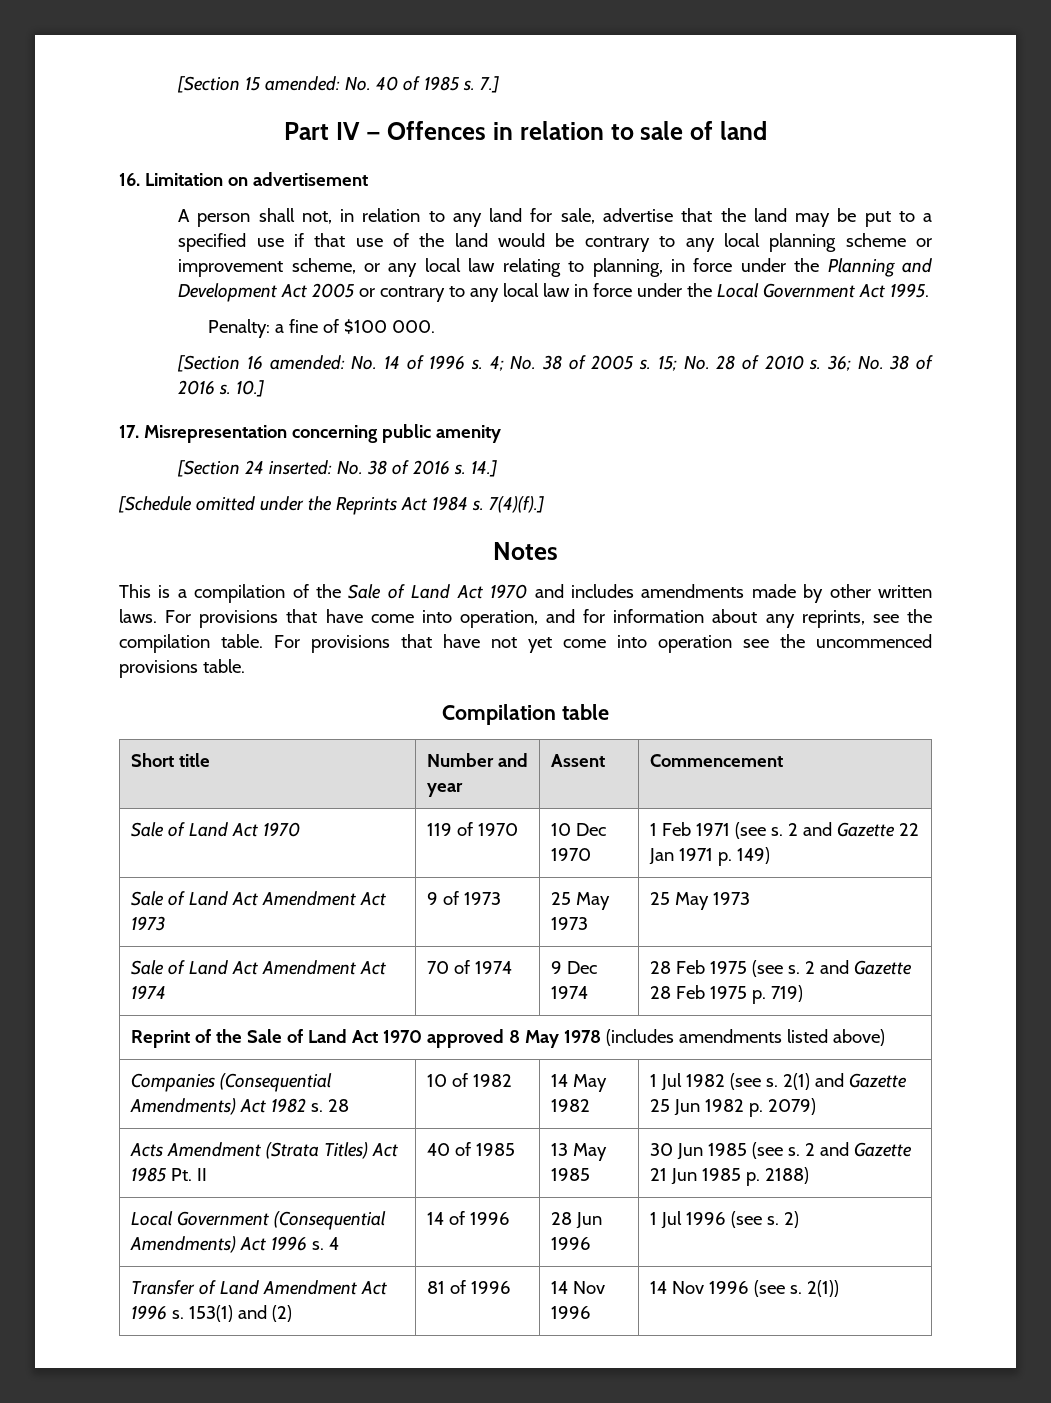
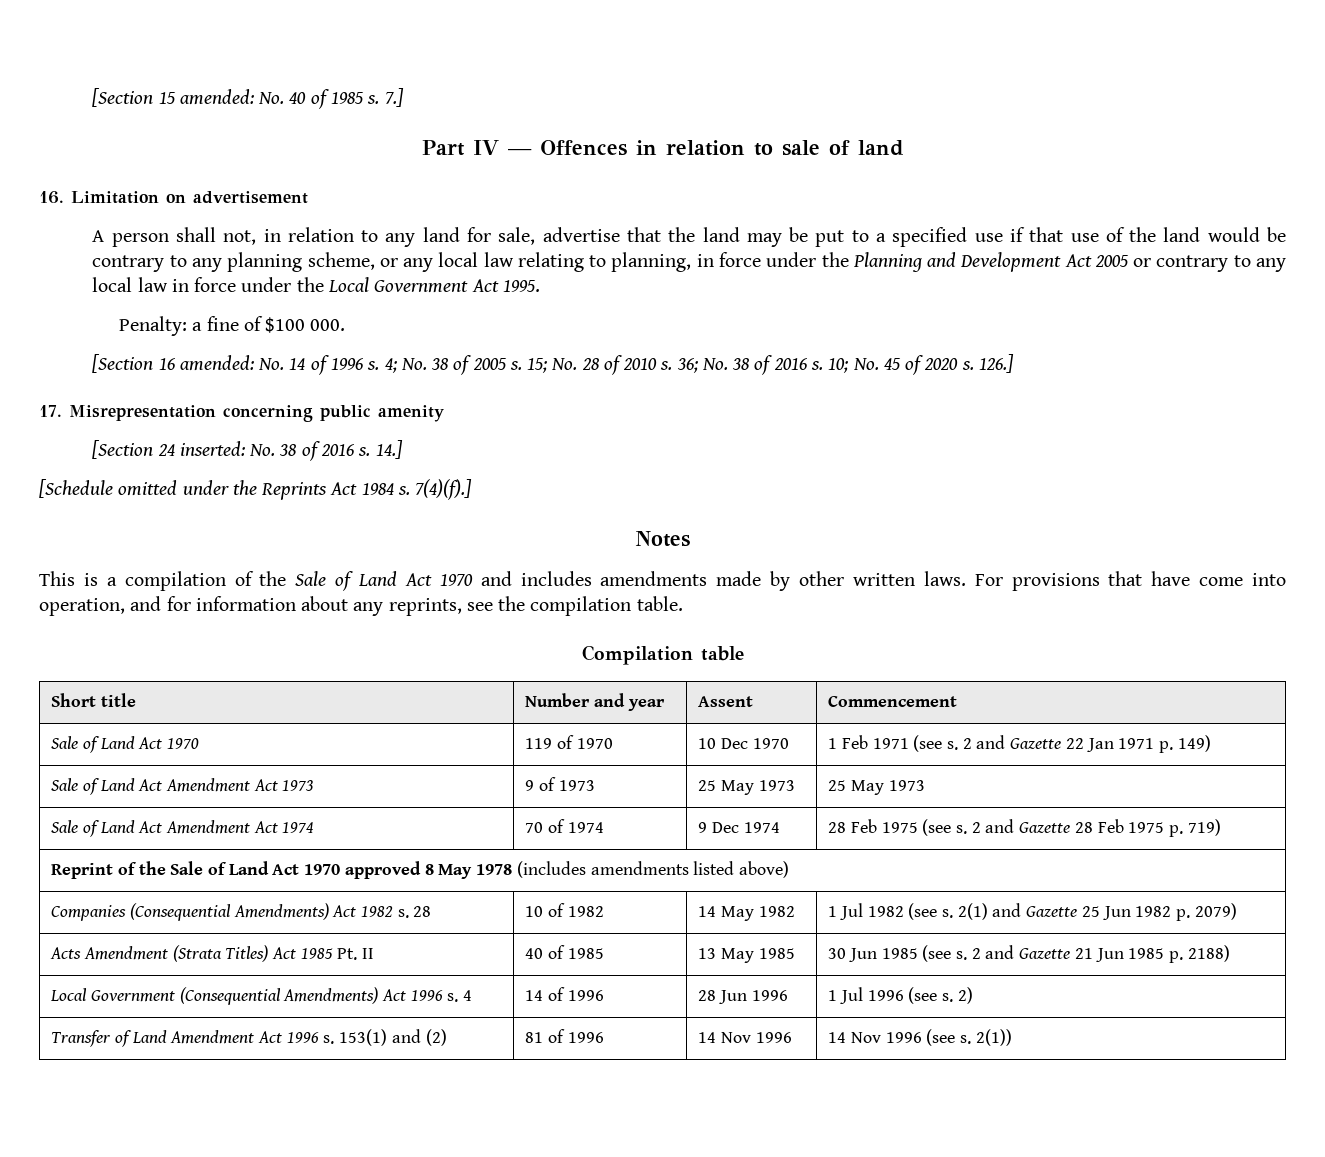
- A person shall not, in relation to any land for sale, advertise that the land may be put to a specified use if that use of the land would be contrary to any local planning scheme or improvement scheme, or any local law relating to planning, in force under the Planning and Development Act 2005 or contrary to any local law in force under the Local Government Act 1995.
+ A person shall not, in relation to any land for sale, advertise that the land may be put to a specified use if that use of the land would be contrary to any planning scheme, or any local law relating to planning, in force under the Planning and Development Act 2005 or contrary to any local law in force under the Local Government Act 1995.
- 10.]
+ 10; No. 45 of 2020 s. 126.]
- For provisions that have not yet come into operation see the uncommenced provisions table.

